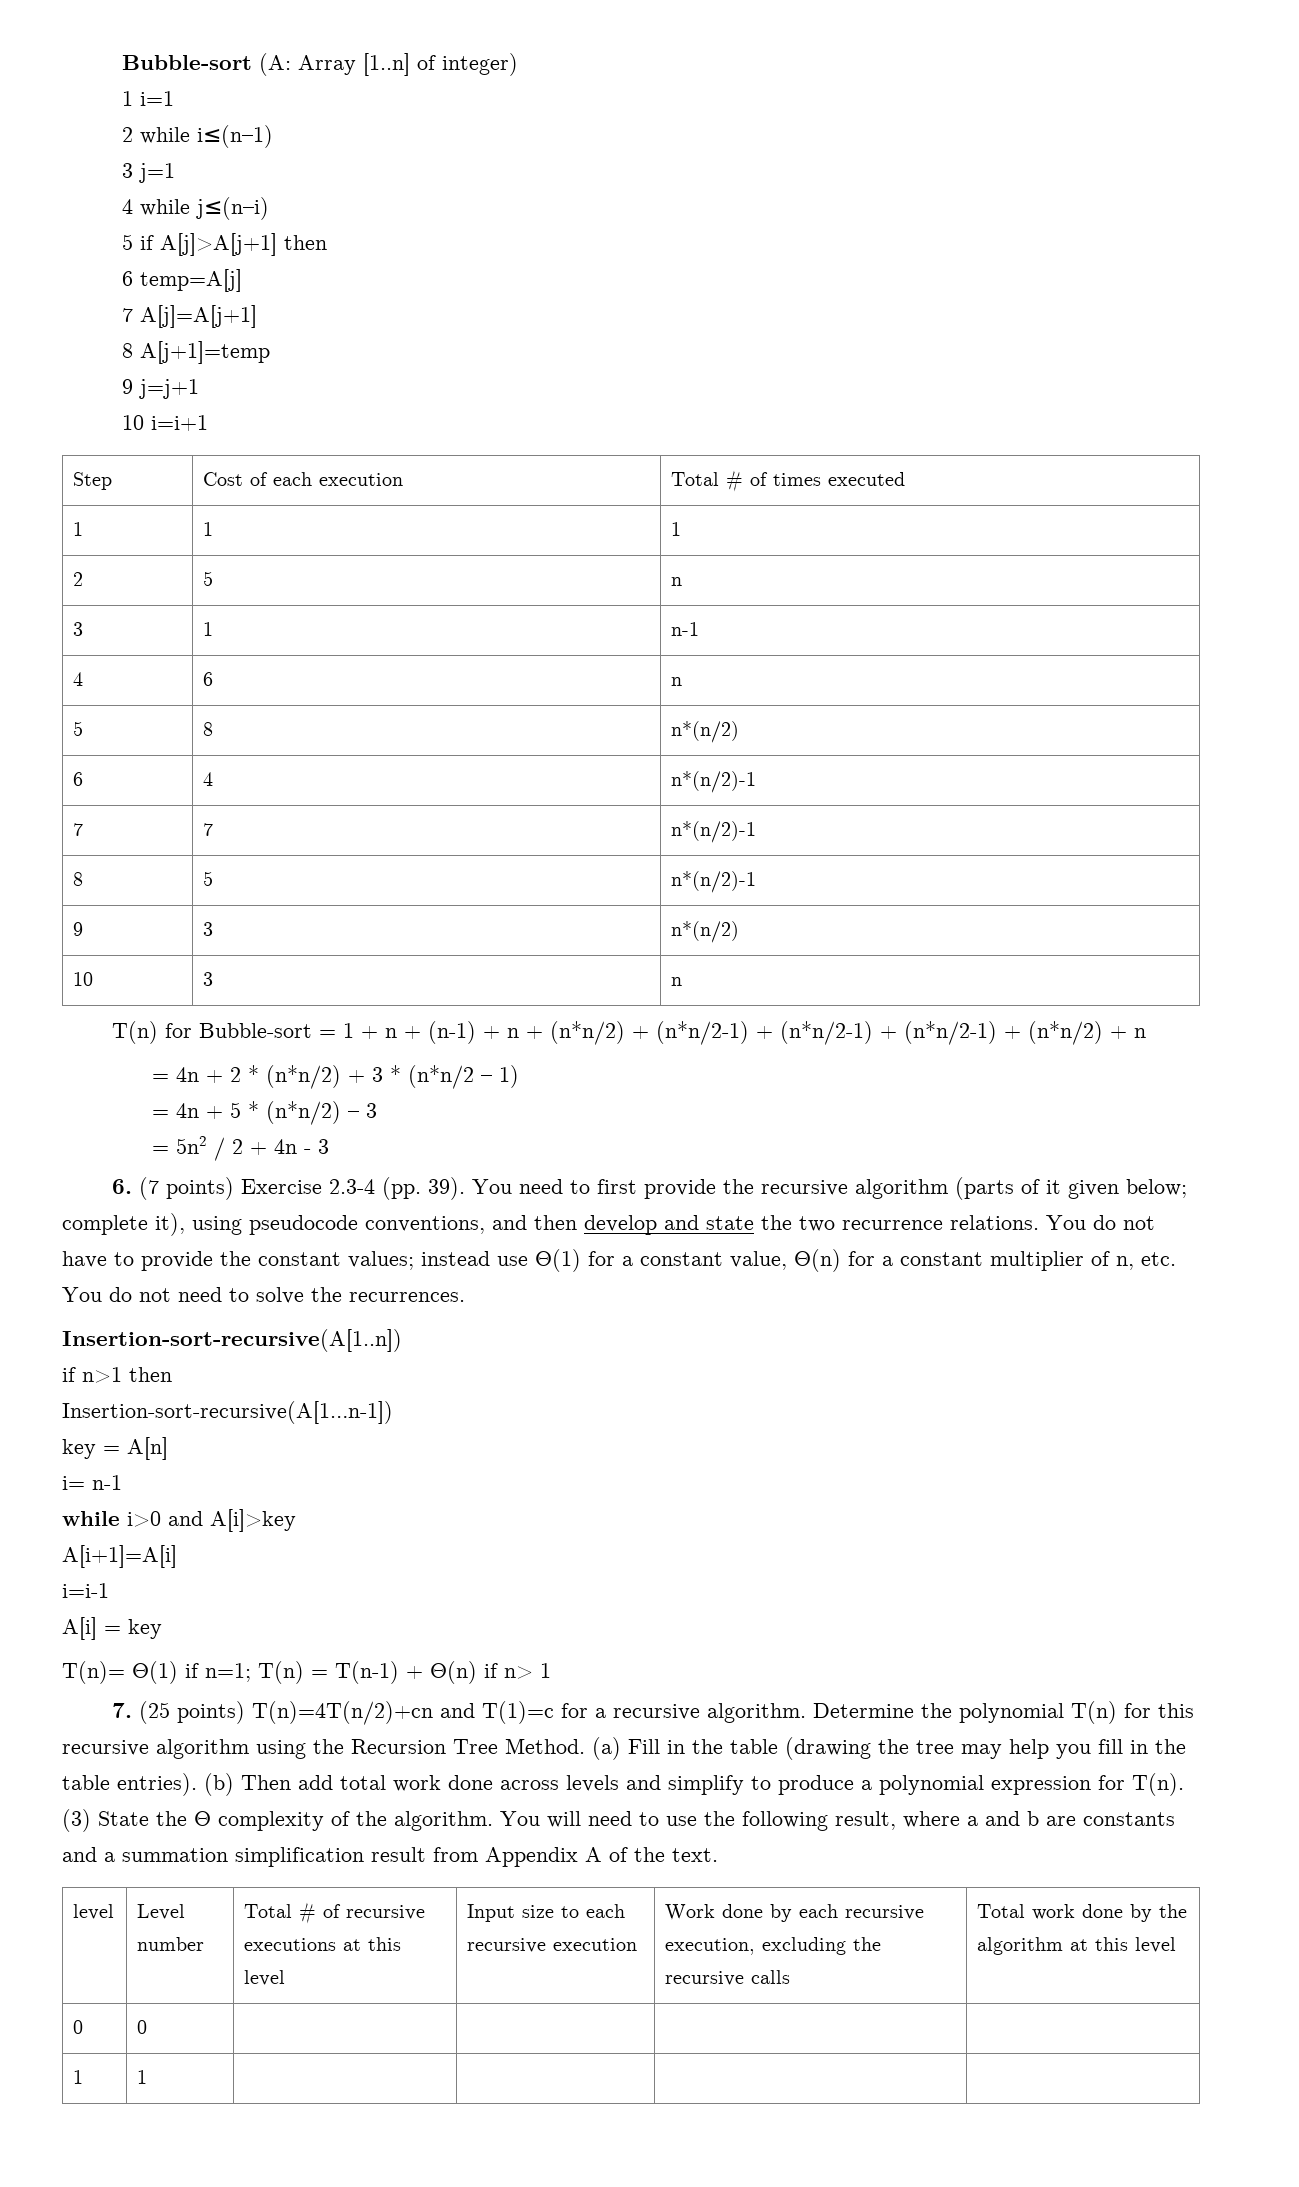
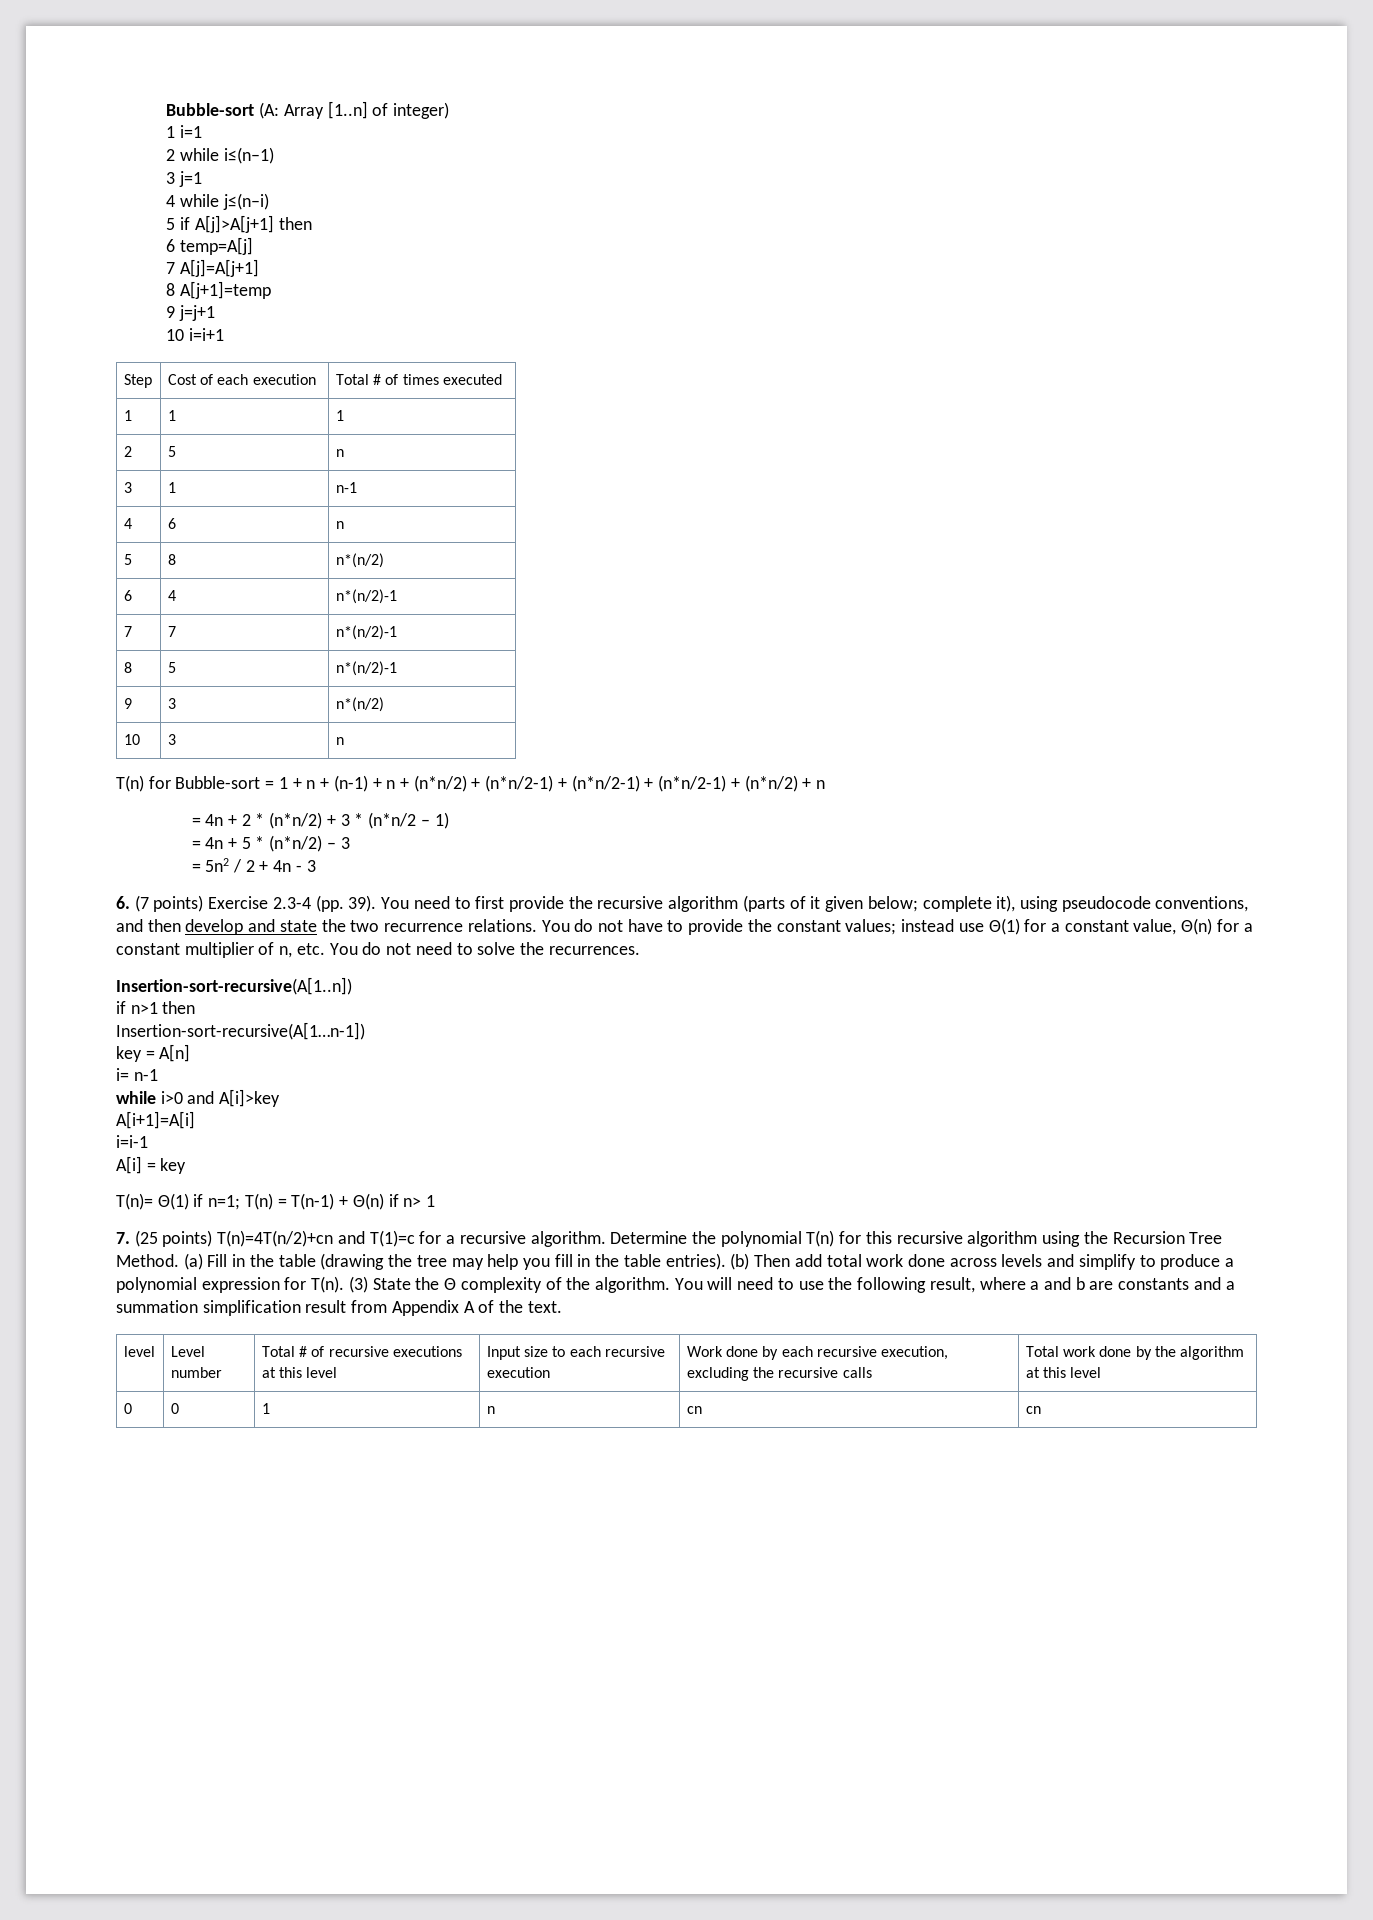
- 0 | 0 | | | |
- 1 | 1 | | | |
+ 0 | 0 | 1 | n | cn | cn

